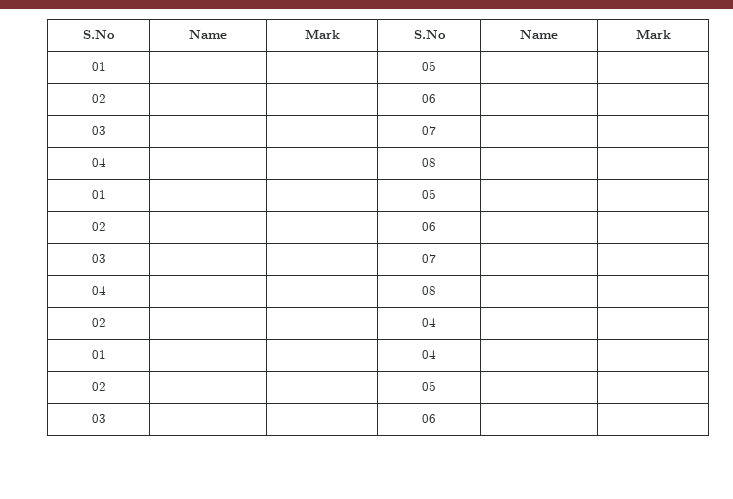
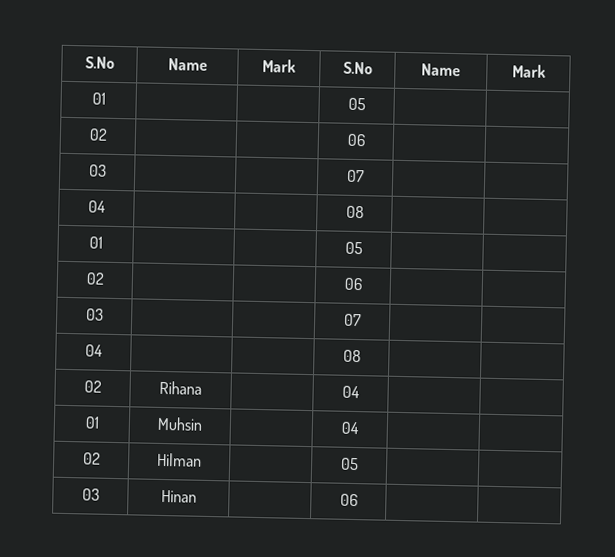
- 02 | | | 04 | |
+ 02 | Rihana | | 04 | |
- 01 | | | 04 | |
+ 01 | Muhsin | | 04 | |
- 02 | | | 05 | |
+ 02 | Hilman | | 05 | |
- 03 | | | 06 | |
+ 03 | Hinan | | 06 | |

